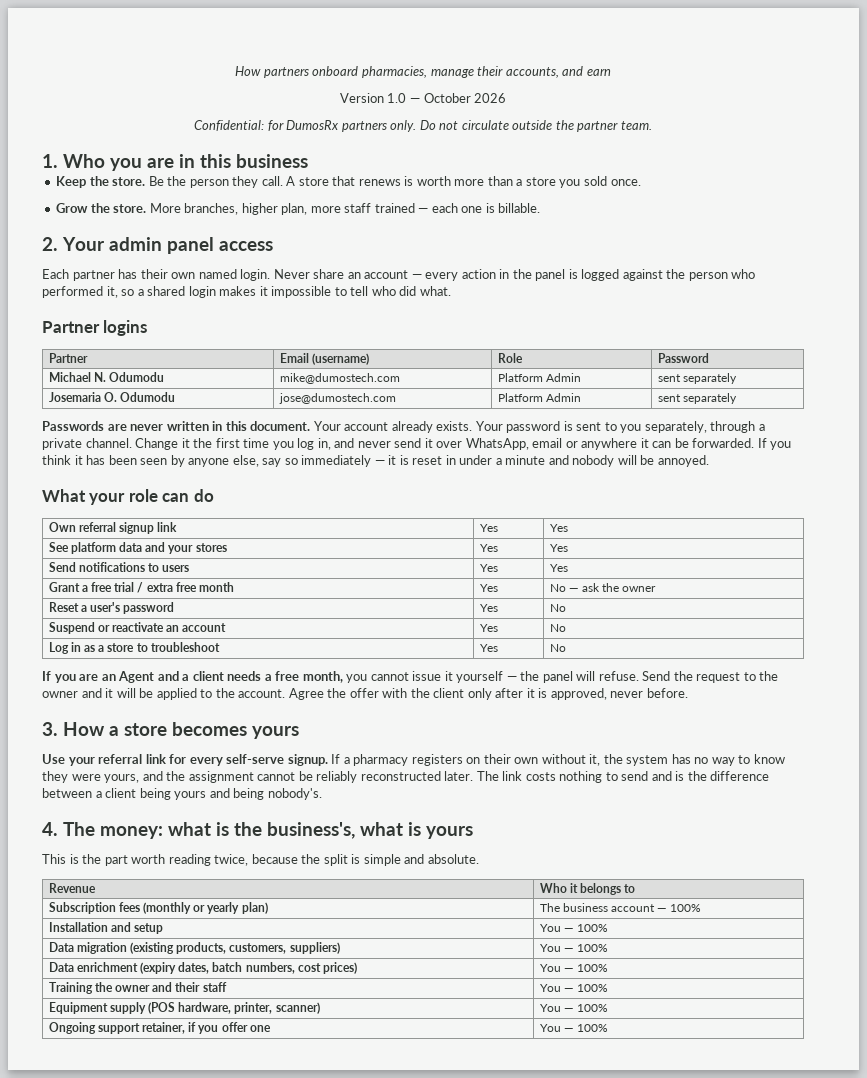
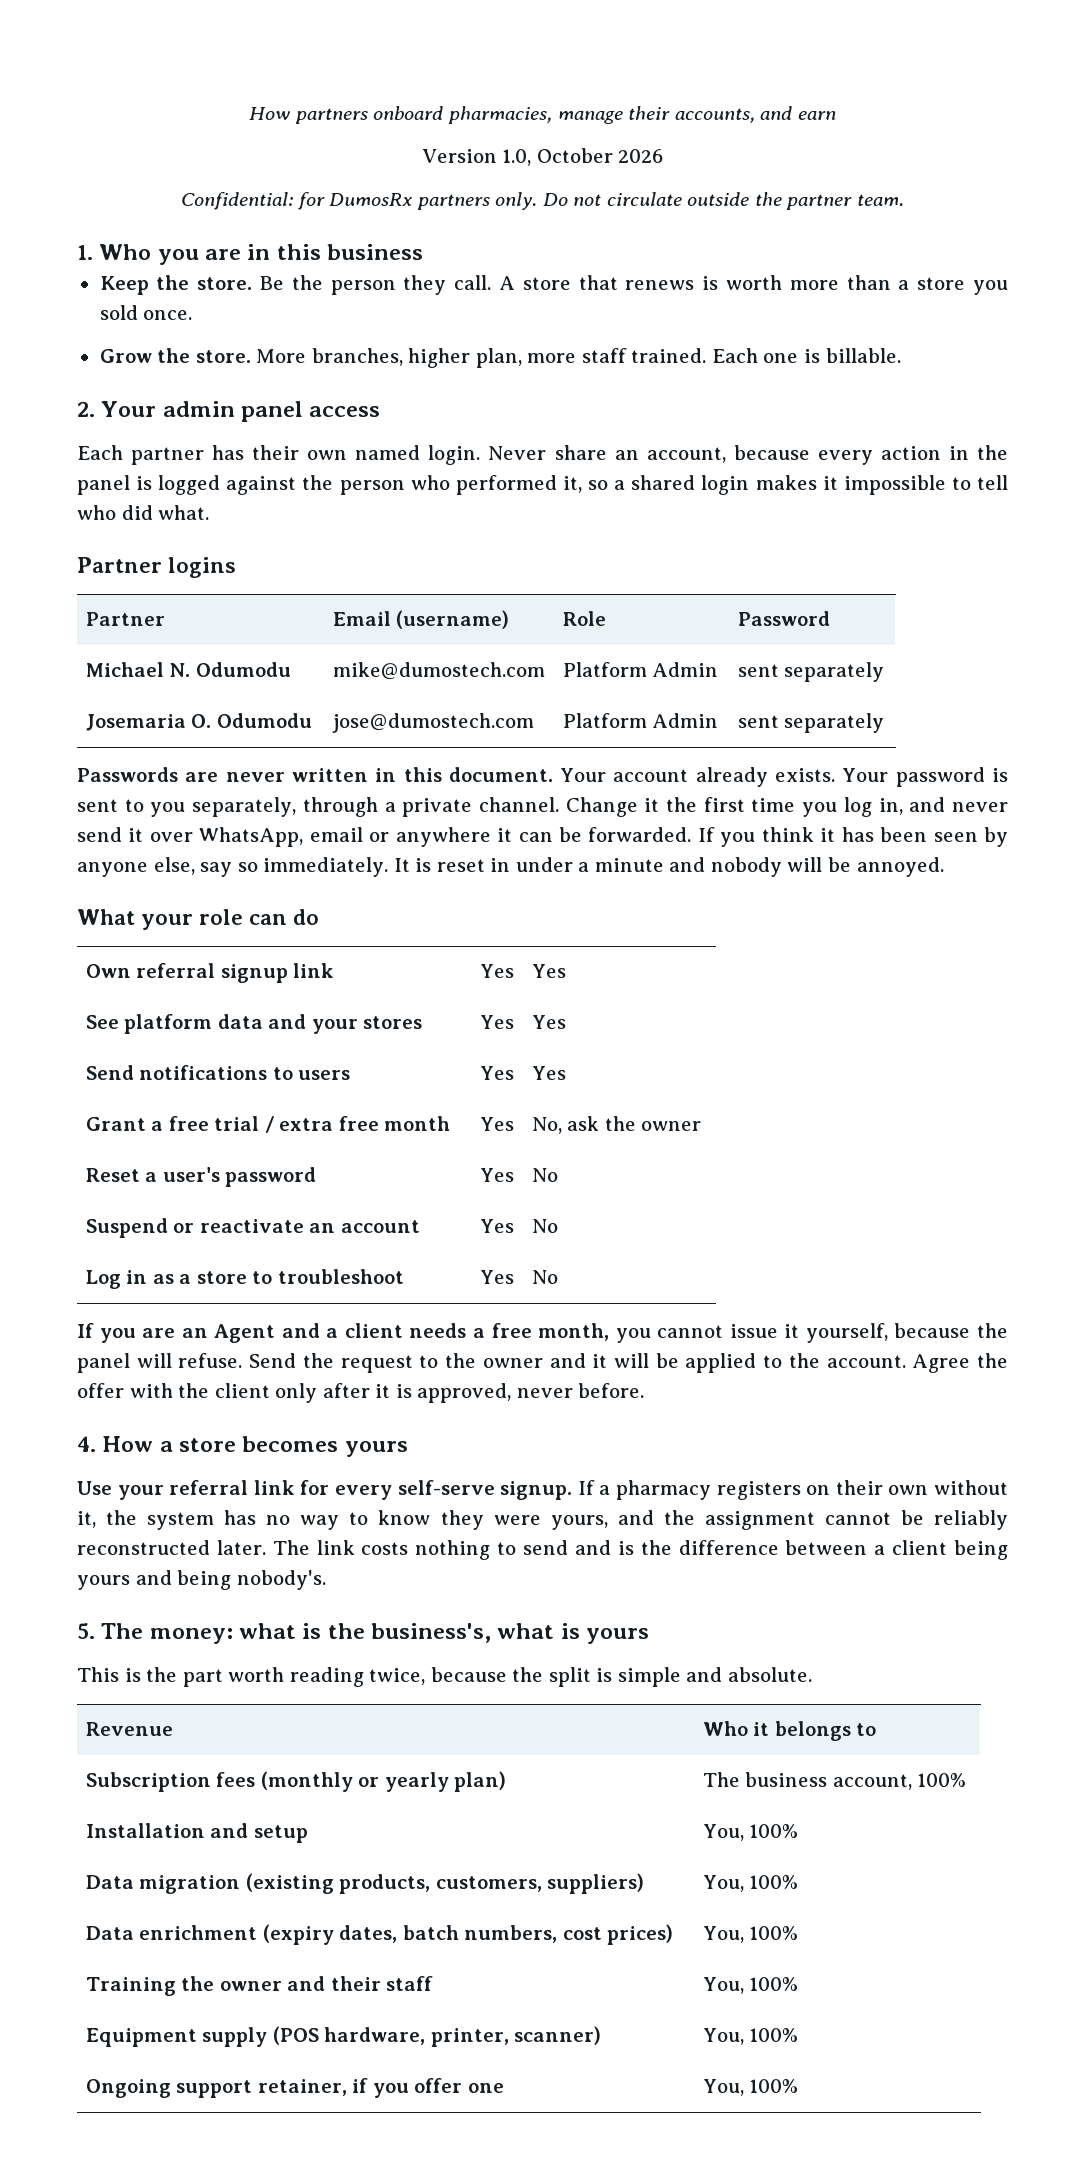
- Version 1.0 — October 2026
+ Version 1.0, October 2026
- More branches, higher plan, more staff trained — each one is billable.
+ More branches, higher plan, more staff trained. Each one is billable.
- Never share an account — every action in the panel is logged against the person who performed it, so a shared login makes it impossible to tell who did what.
+ Never share an account, because every action in the panel is logged against the person who performed it, so a shared login makes it impossible to tell who did what.
- If you think it has been seen by anyone else, say so immediately — it is reset in under a minute and nobody will be annoyed.
+ If you think it has been seen by anyone else, say so immediately. It is reset in under a minute and nobody will be annoyed.
- Grant a free trial / extra free month | Yes | No — ask the owner
+ Grant a free trial / extra free month | Yes | No, ask the owner
- If you are an Agent and a client needs a free month, you cannot issue it yourself — the panel will refuse.
+ If you are an Agent and a client needs a free month, you cannot issue it yourself, because the panel will refuse.
- 3. How a store becomes yours
+ 4. How a store becomes yours
- 4. The money: what is the business's, what is yours
+ 5. The money: what is the business's, what is yours
- Subscription fees (monthly or yearly plan) | The business account — 100%
+ Subscription fees (monthly or yearly plan) | The business account, 100%
- Installation and setup | You — 100%
+ Installation and setup | You, 100%
- Data migration (existing products, customers, suppliers) | You — 100%
+ Data migration (existing products, customers, suppliers) | You, 100%
- Data enrichment (expiry dates, batch numbers, cost prices) | You — 100%
+ Data enrichment (expiry dates, batch numbers, cost prices) | You, 100%
- Training the owner and their staff | You — 100%
+ Training the owner and their staff | You, 100%
- Equipment supply (POS hardware, printer, scanner) | You — 100%
+ Equipment supply (POS hardware, printer, scanner) | You, 100%
- Ongoing support retainer, if you offer one | You — 100%
+ Ongoing support retainer, if you offer one | You, 100%

